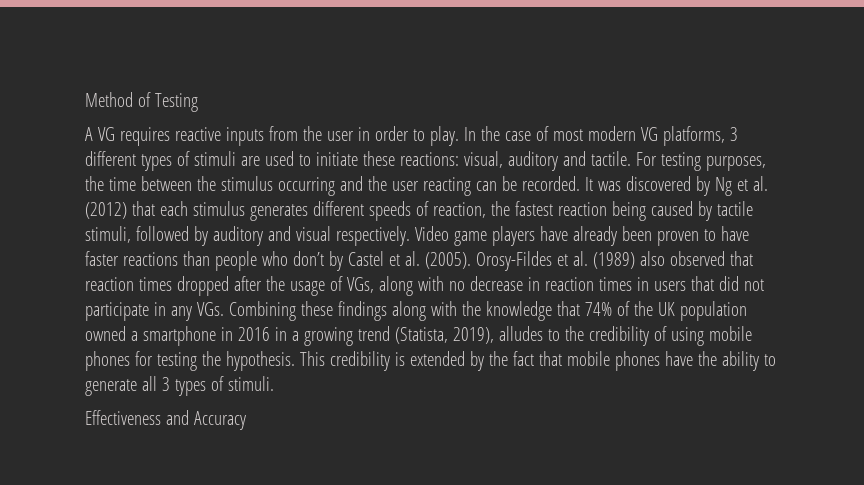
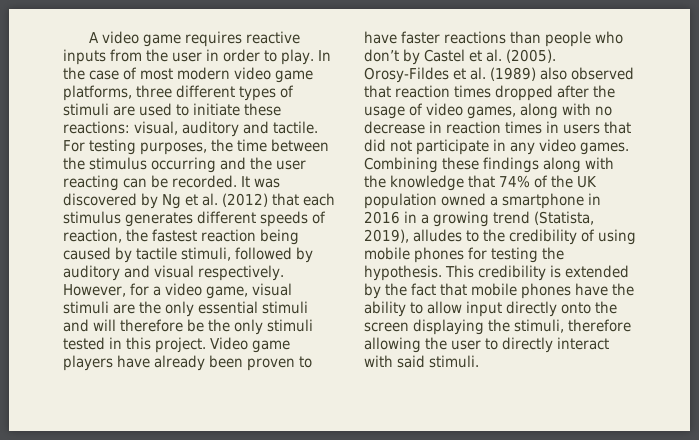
- Method of Testing
- A VG requires reactive inputs from the user in order to play.
+ A video game requires reactive inputs from the user in order to play.
- In the case of most modern VG platforms, 3 different types of stimuli are used to initiate these reactions: visual, auditory and tactile.
+ In the case of most modern video game platforms, three different types of stimuli are used to initiate these reactions: visual, auditory and tactile.
+ However, for a video game, visual stimuli are the only essential stimuli and will therefore be the only stimuli tested in this project.
- Orosy-Fildes et al. (1989) also observed that reaction times dropped after the usage of VGs, along with no decrease in reaction times in users that did not participate in any VGs. Combining these findings along with the knowledge that 74% of the UK population owned a smartphone in 2016 in a growing trend (Statista, 2019), alludes to the credibility of using mobile phones for testing the hypothesis.
+ Orosy-Fildes et al. (1989) also observed that reaction times dropped after the usage of video games, along with no decrease in reaction times in users that did not participate in any video games. Combining these findings along with the knowledge that 74% of the UK population owned a smartphone in 2016 in a growing trend (Statista, 2019), alludes to the credibility of using mobile phones for testing the hypothesis.
- This credibility is extended by the fact that mobile phones have the ability to generate all 3 types of stimuli.
- Effectiveness and Accuracy
+ This credibility is extended by the fact that mobile phones have the ability to allow input directly onto the screen displaying the stimuli, therefore allowing the user to directly interact with said stimuli.

